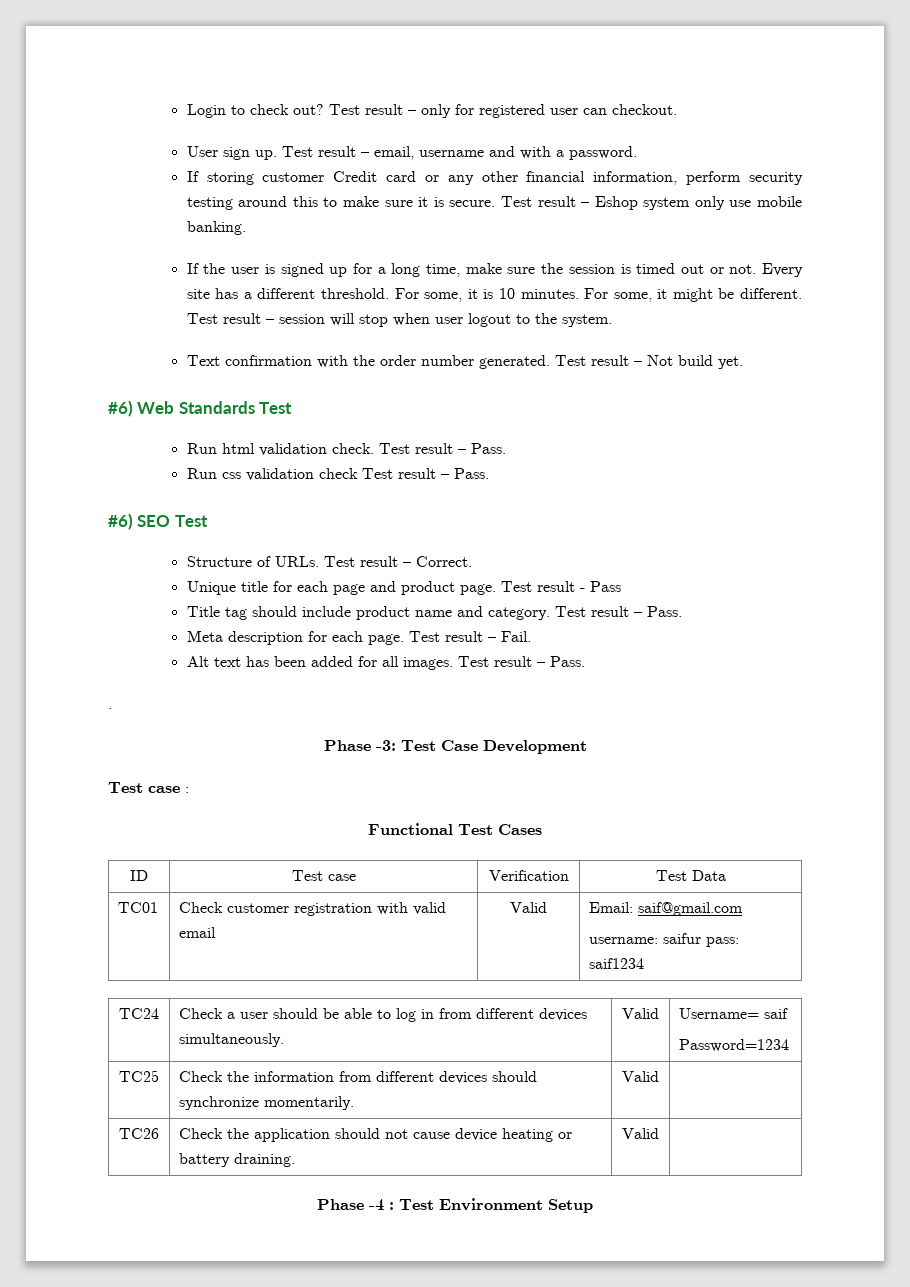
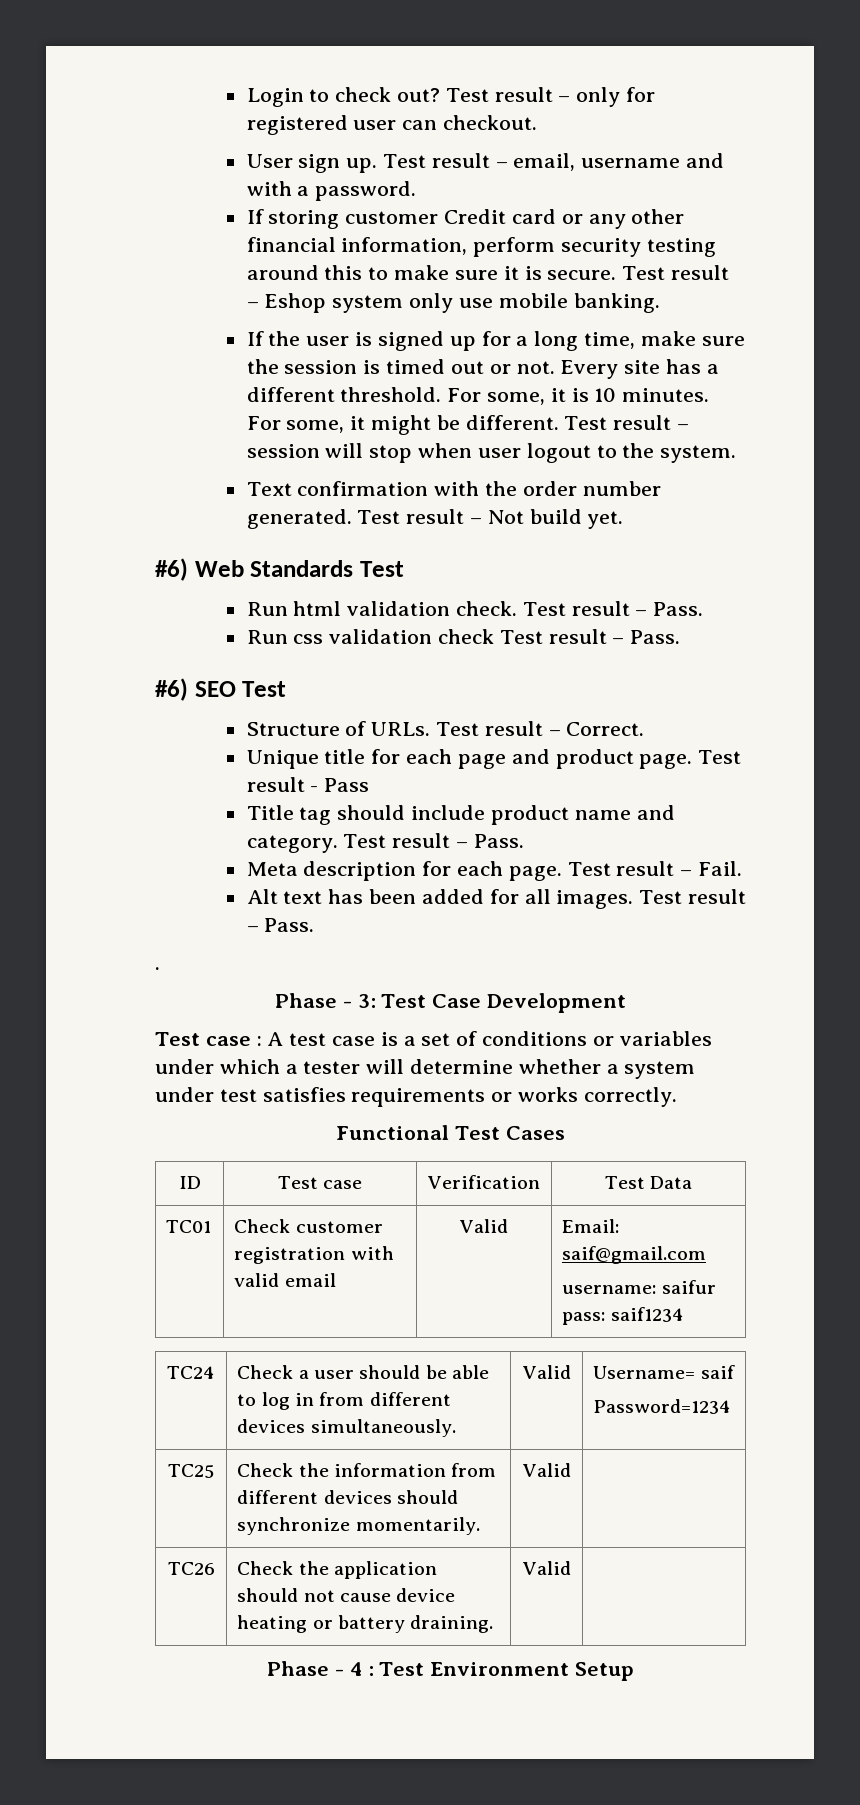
- Phase -3: Test Case Development
+ Phase - 3: Test Case Development
- Test case :
+ Test case : A test case is a set of conditions or variables under which a tester will determine whether a system under test satisfies requirements or works correctly.
- Phase -4 : Test Environment Setup
+ Phase - 4 : Test Environment Setup

